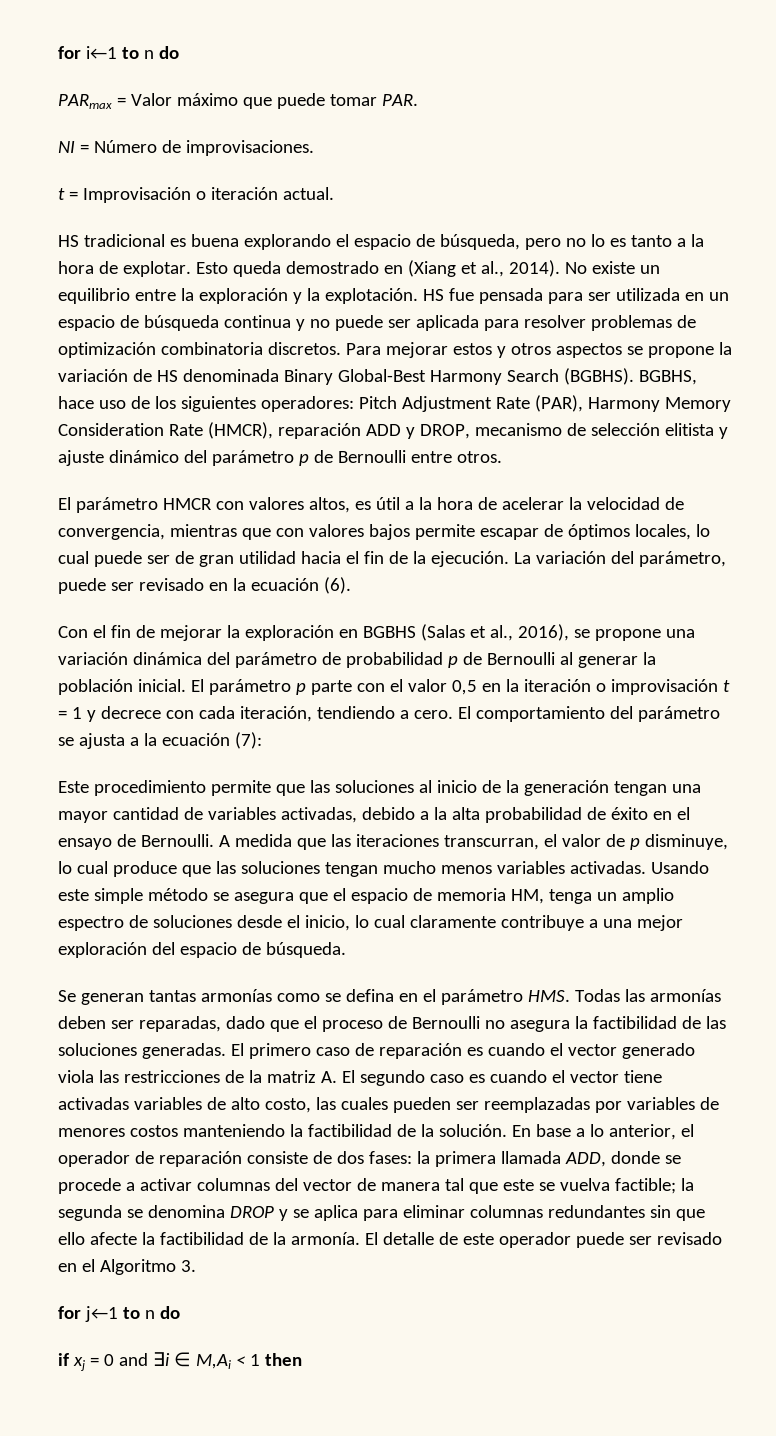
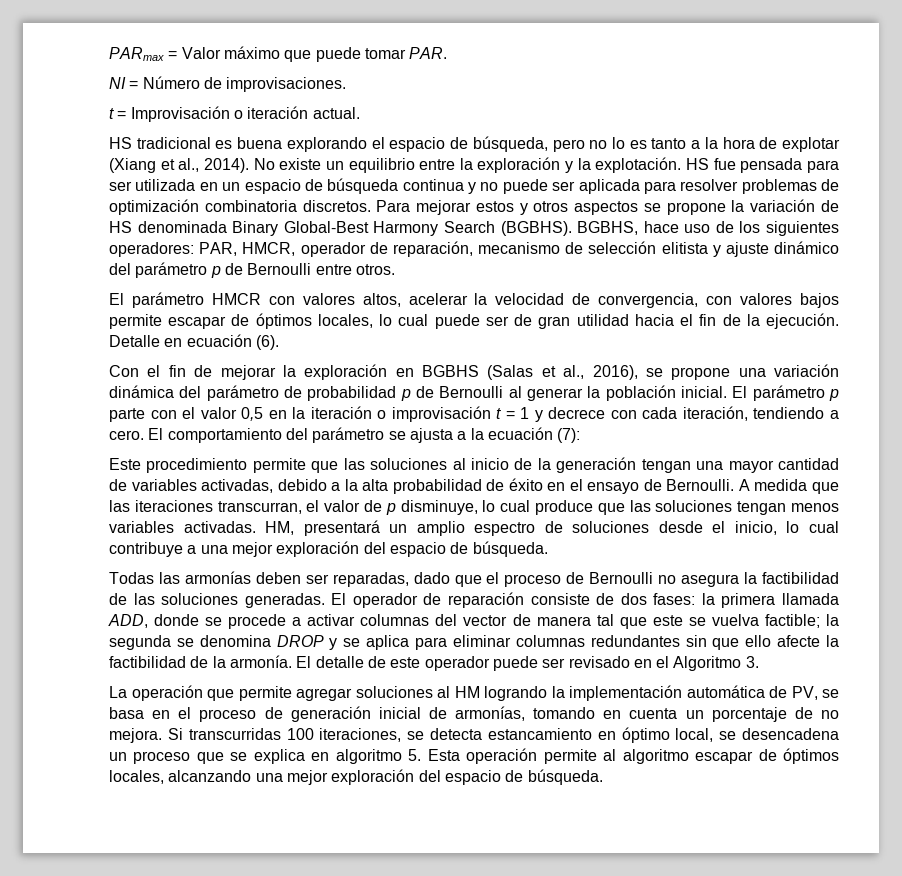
- for i←1 to n do
- HS tradicional es buena explorando el espacio de búsqueda, pero no lo es tanto a la hora de explotar. Esto queda demostrado en (Xiang et al., 2014).
+ HS tradicional es buena explorando el espacio de búsqueda, pero no lo es tanto a la hora de explotar (Xiang et al., 2014).
- BGBHS, hace uso de los siguientes operadores: Pitch Adjustment Rate (PAR), Harmony Memory Consideration Rate (HMCR), reparación ADD y DROP, mecanismo de selección elitista y ajuste dinámico del parámetro p de Bernoulli entre otros.
+ BGBHS, hace uso de los siguientes operadores: PAR, HMCR, operador de reparación, mecanismo de selección elitista y ajuste dinámico del parámetro p de Bernoulli entre otros.
- El parámetro HMCR con valores altos, es útil a la hora de acelerar la velocidad de convergencia, mientras que con valores bajos permite escapar de óptimos locales, lo cual puede ser de gran utilidad hacia el fin de la ejecución.
+ El parámetro HMCR con valores altos, acelerar la velocidad de convergencia, con valores bajos permite escapar de óptimos locales, lo cual puede ser de gran utilidad hacia el fin de la ejecución.
- La variación del parámetro, puede ser revisado en la ecuación (6).
+ Detalle en ecuación (6).
- A medida que las iteraciones transcurran, el valor de p disminuye, lo cual produce que las soluciones tengan mucho menos variables activadas.
+ A medida que las iteraciones transcurran, el valor de p disminuye, lo cual produce que las soluciones tengan menos variables activadas.
- Usando este simple método se asegura que el espacio de memoria HM, tenga un amplio espectro de soluciones desde el inicio, lo cual claramente contribuye a una mejor exploración del espacio de búsqueda.
+ HM, presentará un amplio espectro de soluciones desde el inicio, lo cual contribuye a una mejor exploración del espacio de búsqueda.
- Se generan tantas armonías como se defina en el parámetro HMS. Todas las armonías deben ser reparadas, dado que el proceso de Bernoulli no asegura la factibilidad de las soluciones generadas.
+ Todas las armonías deben ser reparadas, dado que el proceso de Bernoulli no asegura la factibilidad de las soluciones generadas.
- El primero caso de reparación es cuando el vector generado viola las restricciones de la matriz A. El segundo caso es cuando el vector tiene activadas variables de alto costo, las cuales pueden ser reemplazadas por variables de menores costos manteniendo la factibilidad de la solución. En base a lo anterior, el operador de reparación consiste de dos fases: la primera llamada ADD, donde se procede a activar columnas del vector de manera tal que este se vuelva factible; la segunda se denomina DROP y se aplica para eliminar columnas redundantes sin que ello afecte la factibilidad de la armonía.
+ El operador de reparación consiste de dos fases: la primera llamada ADD, donde se procede a activar columnas del vector de manera tal que este se vuelva factible; la segunda se denomina DROP y se aplica para eliminar columnas redundantes sin que ello afecte la factibilidad de la armonía.
- for j←1 to n do
- if xj = 0 and ∃i ∈ M,Ai < 1 then
+ La operación que permite agregar soluciones al HM logrando la implementación automática de PV, se basa en el proceso de generación inicial de armonías, tomando en cuenta un porcentaje de no mejora. Si transcurridas 100 iteraciones, se detecta estancamiento en óptimo local, se desencadena un proceso que se explica en algoritmo 5. Esta operación permite al algoritmo escapar de óptimos locales, alcanzando una mejor exploración del espacio de búsqueda.

